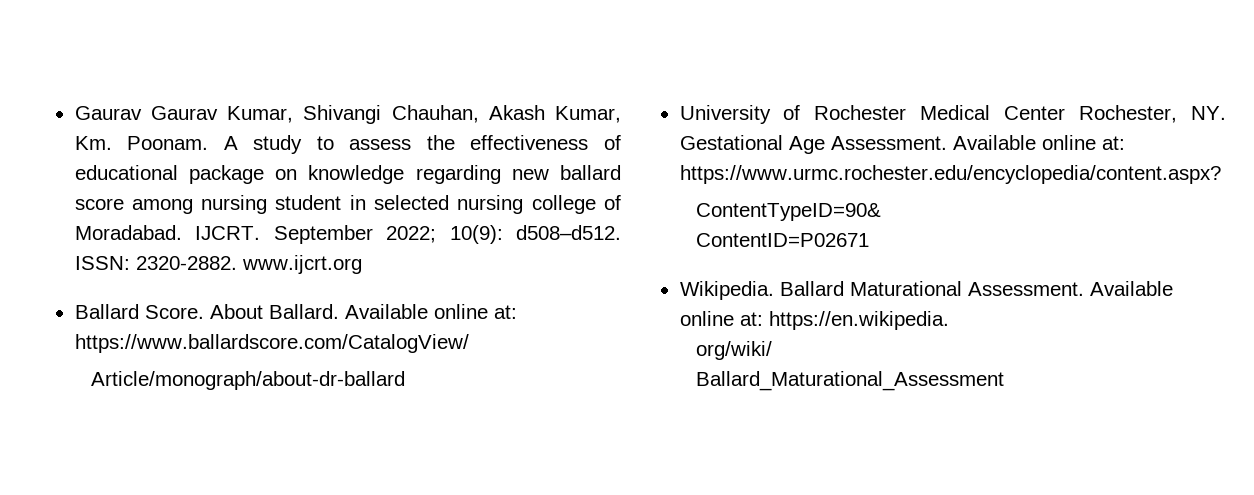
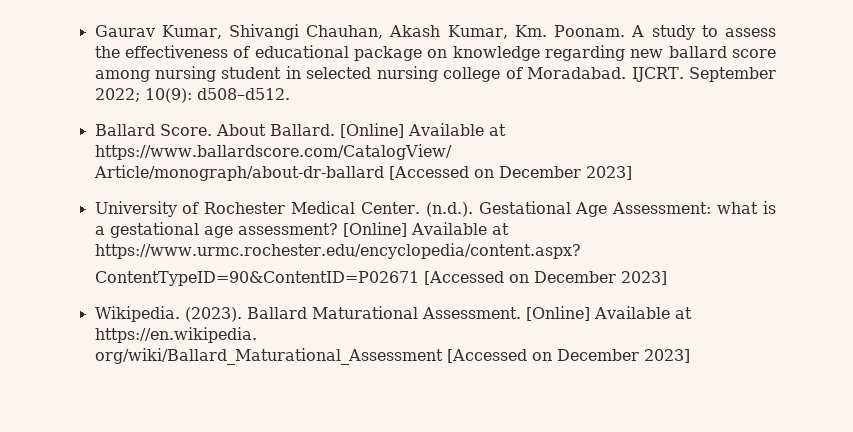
- Gaurav Gaurav Kumar, Shivangi Chauhan, Akash Kumar, Km. Poonam.
+ Gaurav Kumar, Shivangi Chauhan, Akash Kumar, Km. Poonam.
- ISSN: 2320-2882. www.ijcrt.org
- Available online at: https://www.ballardscore.com/CatalogView/
+ [Online] Available at https://www.ballardscore.com/CatalogView/
- Article/monograph/about-dr-ballard
+ Article/monograph/about-dr-ballard [Accessed on December 2023]
- University of Rochester Medical Center Rochester, NY. Gestational Age Assessment. Available online at: https://www.urmc.rochester.edu/encyclopedia/content.aspx?
- ContentTypeID=90&
- ContentID=P02671
+ University of Rochester Medical Center. (n.d.). Gestational Age Assessment: what is a gestational age assessment? [Online] Available at https://www.urmc.rochester.edu/encyclopedia/content.aspx?
+ ContentTypeID=90&ContentID=P02671 [Accessed on December 2023]
+ (2023).
- Available online at: https://en.wikipedia.
- org/wiki/
- Ballard_Maturational_Assessment
+ [Online] Available at https://en.wikipedia.
+ org/wiki/Ballard_Maturational_Assessment [Accessed on December 2023]

